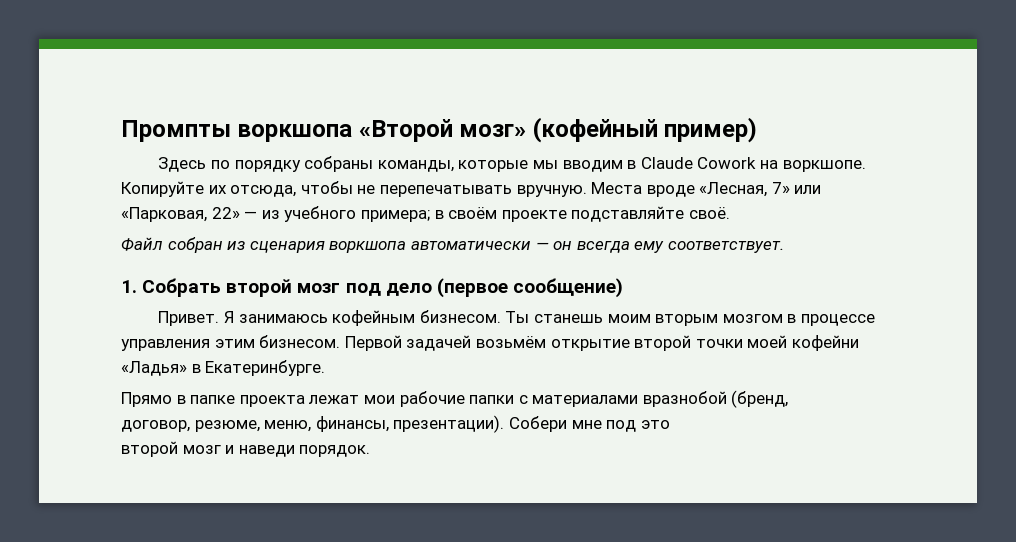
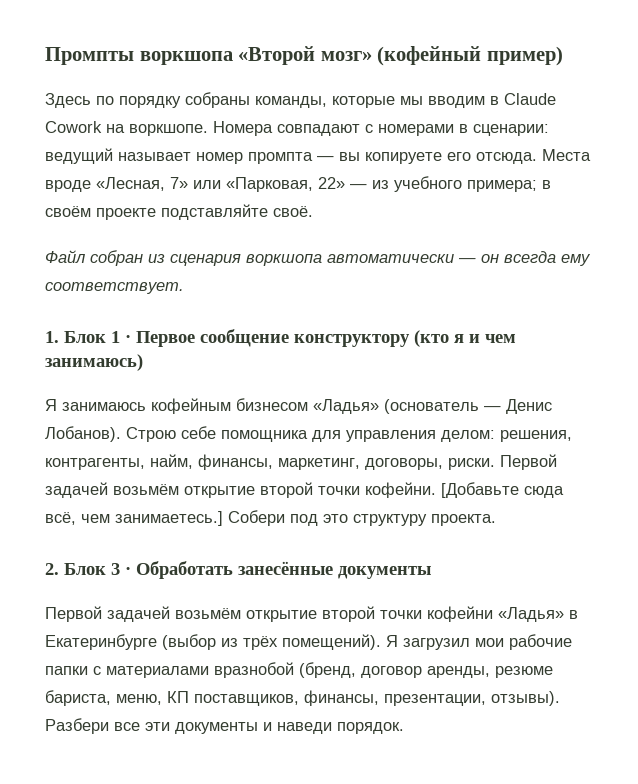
- Копируйте их отсюда, чтобы не перепечатывать вручную.
+ Номера совпадают с номерами в сценарии: ведущий называет номер промпта — вы копируете его отсюда.
- 1. Собрать второй мозг под дело (первое сообщение)
- Привет. Я занимаюсь кофейным бизнесом. Ты станешь моим вторым мозгом в процессе управления этим бизнесом. Первой задачей возьмём открытие второй точки моей кофейни «Ладья» в Екатеринбурге.
- Прямо в папке проекта лежат мои рабочие папки с материалами вразнобой (бренд,
- договор, резюме, меню, финансы, презентации). Собери мне под это
- второй мозг и наведи порядок.
+ 1. Блок 1 · Первое сообщение конструктору (кто я и чем занимаюсь)
+ Я занимаюсь кофейным бизнесом «Ладья» (основатель — Денис Лобанов). Строю себе помощника для управления делом: решения, контрагенты, найм, финансы, маркетинг, договоры, риски. Первой задачей возьмём открытие второй точки кофейни. [Добавьте сюда всё, чем занимаетесь.] Собери под это структуру проекта.
+ 2. Блок 3 · Обработать занесённые документы
+ Первой задачей возьмём открытие второй точки кофейни «Ладья» в Екатеринбурге (выбор из трёх помещений). Я загрузил мои рабочие папки с материалами вразнобой (бренд, договор аренды, резюме бариста, меню, КП поставщиков, финансы, презентации, отзывы). Разбери все эти документы и наведи порядок.

